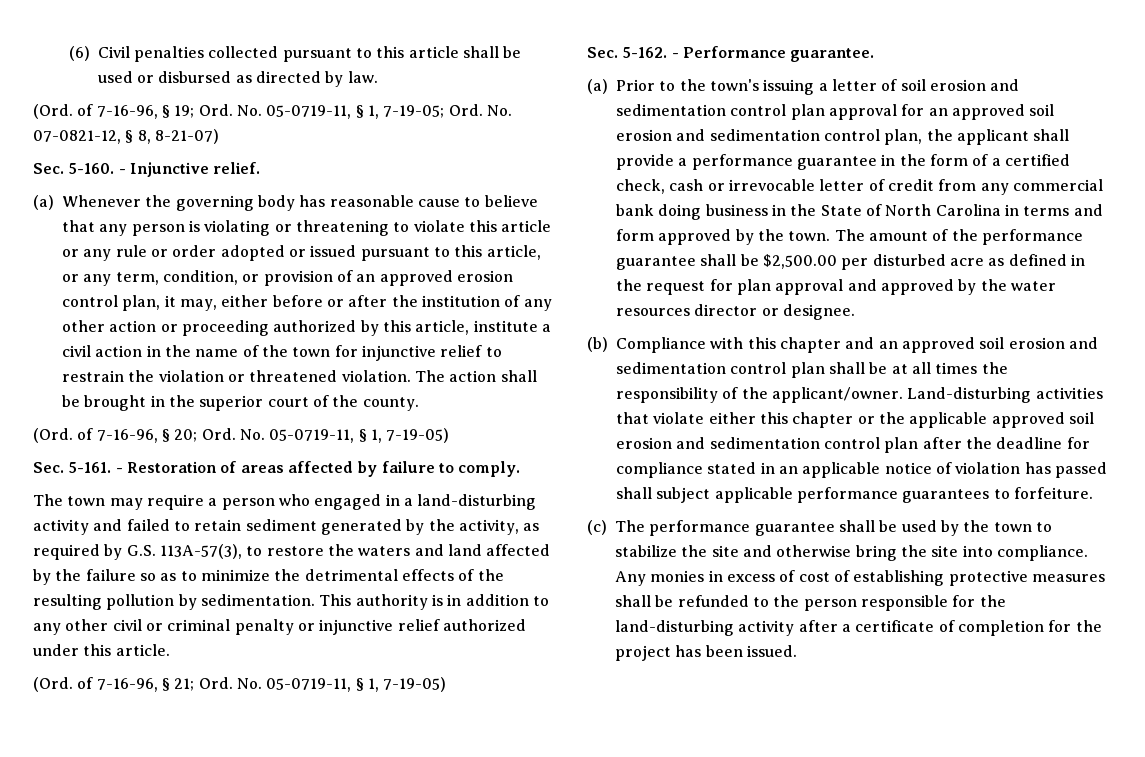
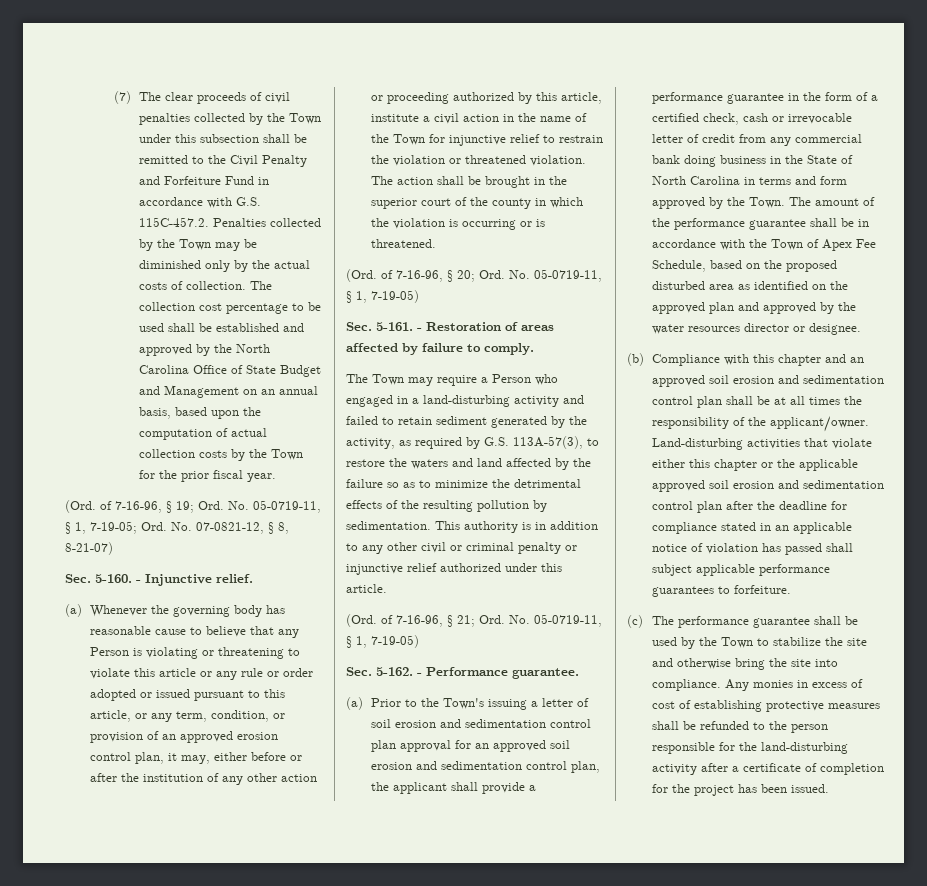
- (6) Civil penalties collected pursuant to this article shall be used or disbursed as directed by law.
+ (7) The clear proceeds of civil penalties collected by the Town under this subsection shall be remitted to the Civil Penalty and Forfeiture Fund in accordance with G.S. 115C-457.2. Penalties collected by the Town may be diminished only by the actual costs of collection. The collection cost percentage to be used shall be established and approved by the North Carolina Office of State Budget and Management on an annual basis, based upon the computation of actual collection costs by the Town for the prior fiscal year.
- (a) Whenever the governing body has reasonable cause to believe that any person is violating or threatening to violate this article or any rule or order adopted or issued pursuant to this article, or any term, condition, or provision of an approved erosion control plan, it may, either before or after the institution of any other action or proceeding authorized by this article, institute a civil action in the name of the town for injunctive relief to restrain the violation or threatened violation.
+ (a) Whenever the governing body has reasonable cause to believe that any Person is violating or threatening to violate this article or any rule or order adopted or issued pursuant to this article, or any term, condition, or provision of an approved erosion control plan, it may, either before or after the institution of any other action or proceeding authorized by this article, institute a civil action in the name of the Town for injunctive relief to restrain the violation or threatened violation.
- The action shall be brought in the superior court of the county.
+ The action shall be brought in the superior court of the county in which the violation is occurring or is threatened.
- The town may require a person who engaged in a land-disturbing activity and failed to retain sediment generated by the activity, as required by G.S. 113A-57(3), to restore the waters and land affected by the failure so as to minimize the detrimental effects of the resulting pollution by sedimentation.
+ The Town may require a Person who engaged in a land-disturbing activity and failed to retain sediment generated by the activity, as required by G.S. 113A-57(3), to restore the waters and land affected by the failure so as to minimize the detrimental effects of the resulting pollution by sedimentation.
- (a) Prior to the town's issuing a letter of soil erosion and sedimentation control plan approval for an approved soil erosion and sedimentation control plan, the applicant shall provide a performance guarantee in the form of a certified check, cash or irrevocable letter of credit from any commercial bank doing business in the State of North Carolina in terms and form approved by the town.
+ (a) Prior to the Town's issuing a letter of soil erosion and sedimentation control plan approval for an approved soil erosion and sedimentation control plan, the applicant shall provide a performance guarantee in the form of a certified check, cash or irrevocable letter of credit from any commercial bank doing business in the State of North Carolina in terms and form approved by the Town.
- The amount of the performance guarantee shall be $2,500.00 per disturbed acre as defined in the request for plan approval and approved by the water resources director or designee.
+ The amount of the performance guarantee shall be in accordance with the Town of Apex Fee Schedule, based on the proposed disturbed area as identified on the approved plan and approved by the water resources director or designee.
- (c) The performance guarantee shall be used by the town to stabilize the site and otherwise bring the site into compliance.
+ (c) The performance guarantee shall be used by the Town to stabilize the site and otherwise bring the site into compliance.

